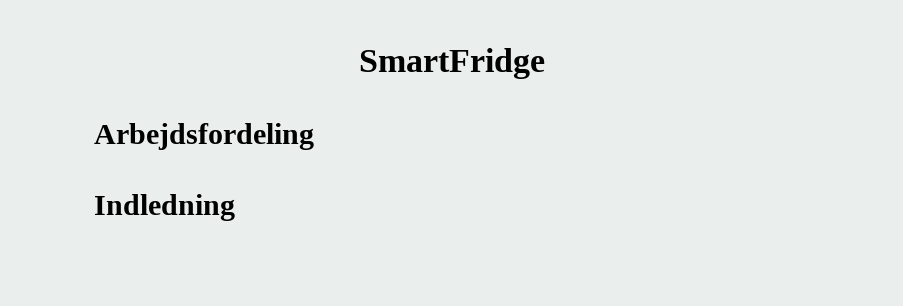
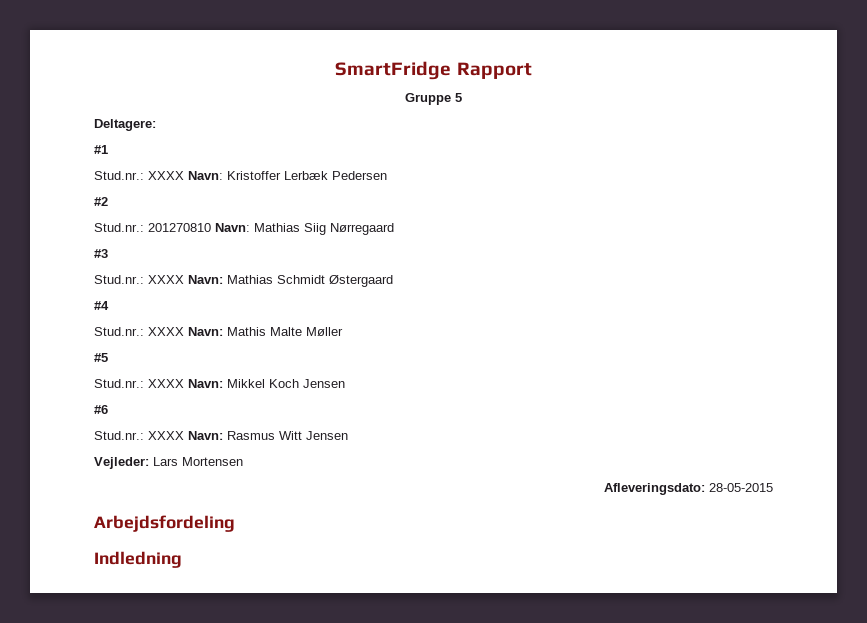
- SmartFridge
+ SmartFridge Rapport
+ Gruppe 5
+ Deltagere:
+ #1
+ Stud.nr.: XXXX Navn: Kristoffer Lerbæk Pedersen
+ #2
+ Stud.nr.: 201270810 Navn: Mathias Siig Nørregaard
+ #3
+ Stud.nr.: XXXX Navn: Mathias Schmidt Østergaard
+ #4
+ Stud.nr.: XXXX Navn: Mathis Malte Møller
+ #5
+ Stud.nr.: XXXX Navn: Mikkel Koch Jensen
+ #6
+ Stud.nr.: XXXX Navn: Rasmus Witt Jensen
+ Vejleder: Lars Mortensen
+ Afleveringsdato: 28-05-2015

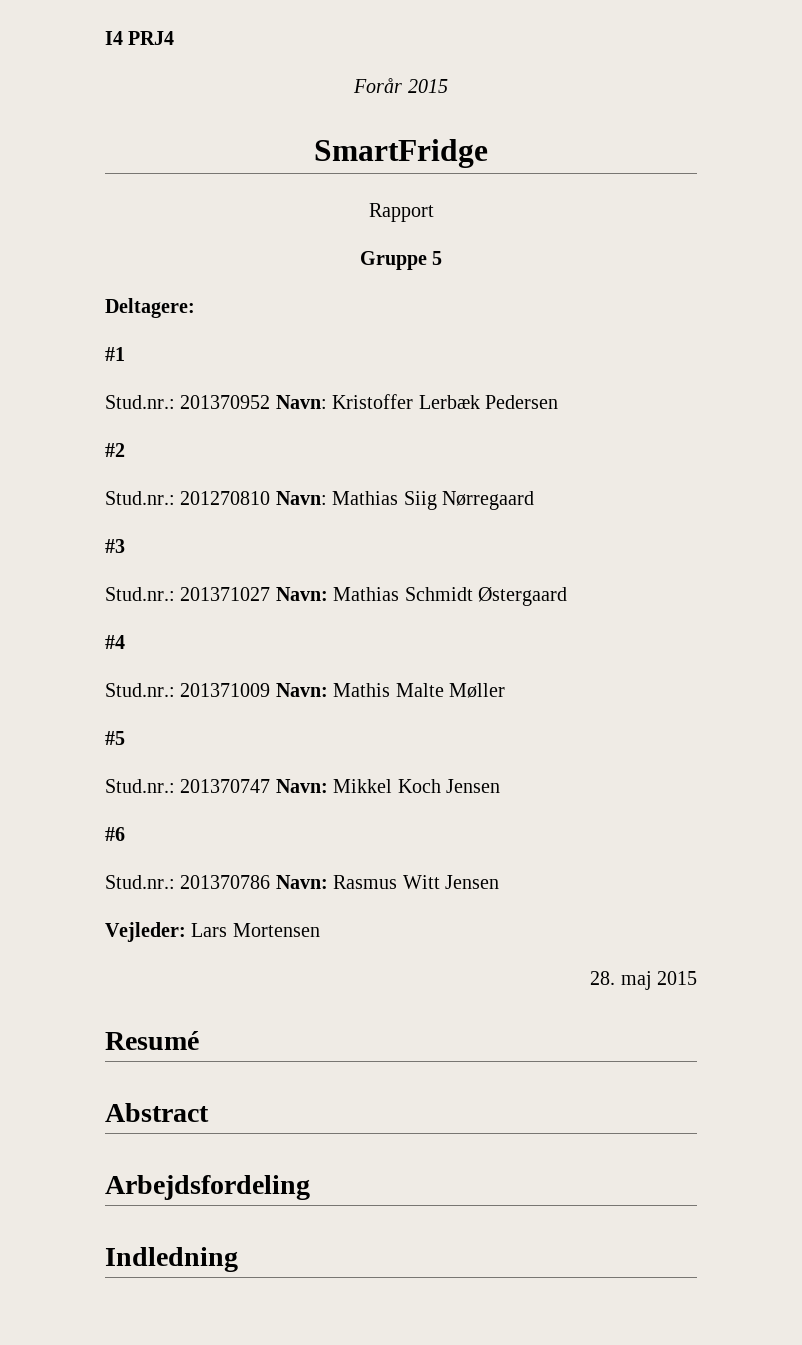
+ I4 PRJ4
+ Forår 2015
- SmartFridge Rapport
+ SmartFridge
+ Rapport
- Stud.nr.: XXXX Navn: Kristoffer Lerbæk Pedersen
+ Stud.nr.: 201370952 Navn: Kristoffer Lerbæk Pedersen
- Stud.nr.: XXXX Navn: Mathias Schmidt Østergaard
+ Stud.nr.: 201371027 Navn: Mathias Schmidt Østergaard
- Stud.nr.: XXXX Navn: Mathis Malte Møller
+ Stud.nr.: 201371009 Navn: Mathis Malte Møller
- Stud.nr.: XXXX Navn: Mikkel Koch Jensen
+ Stud.nr.: 201370747 Navn: Mikkel Koch Jensen
- Stud.nr.: XXXX Navn: Rasmus Witt Jensen
+ Stud.nr.: 201370786 Navn: Rasmus Witt Jensen
- Afleveringsdato: 28-05-2015
+ 28. maj 2015
+ Resumé
+ Abstract

